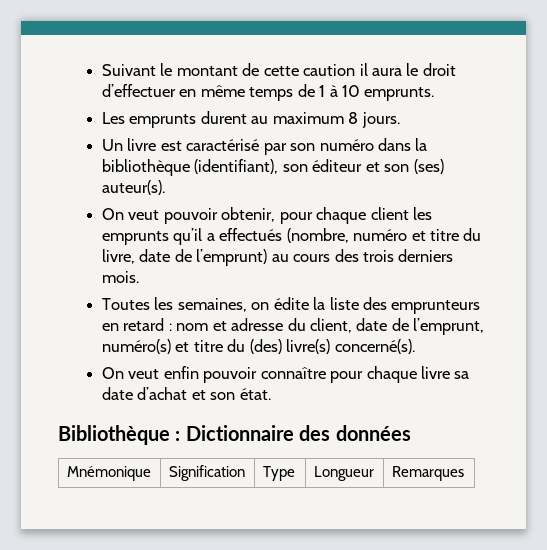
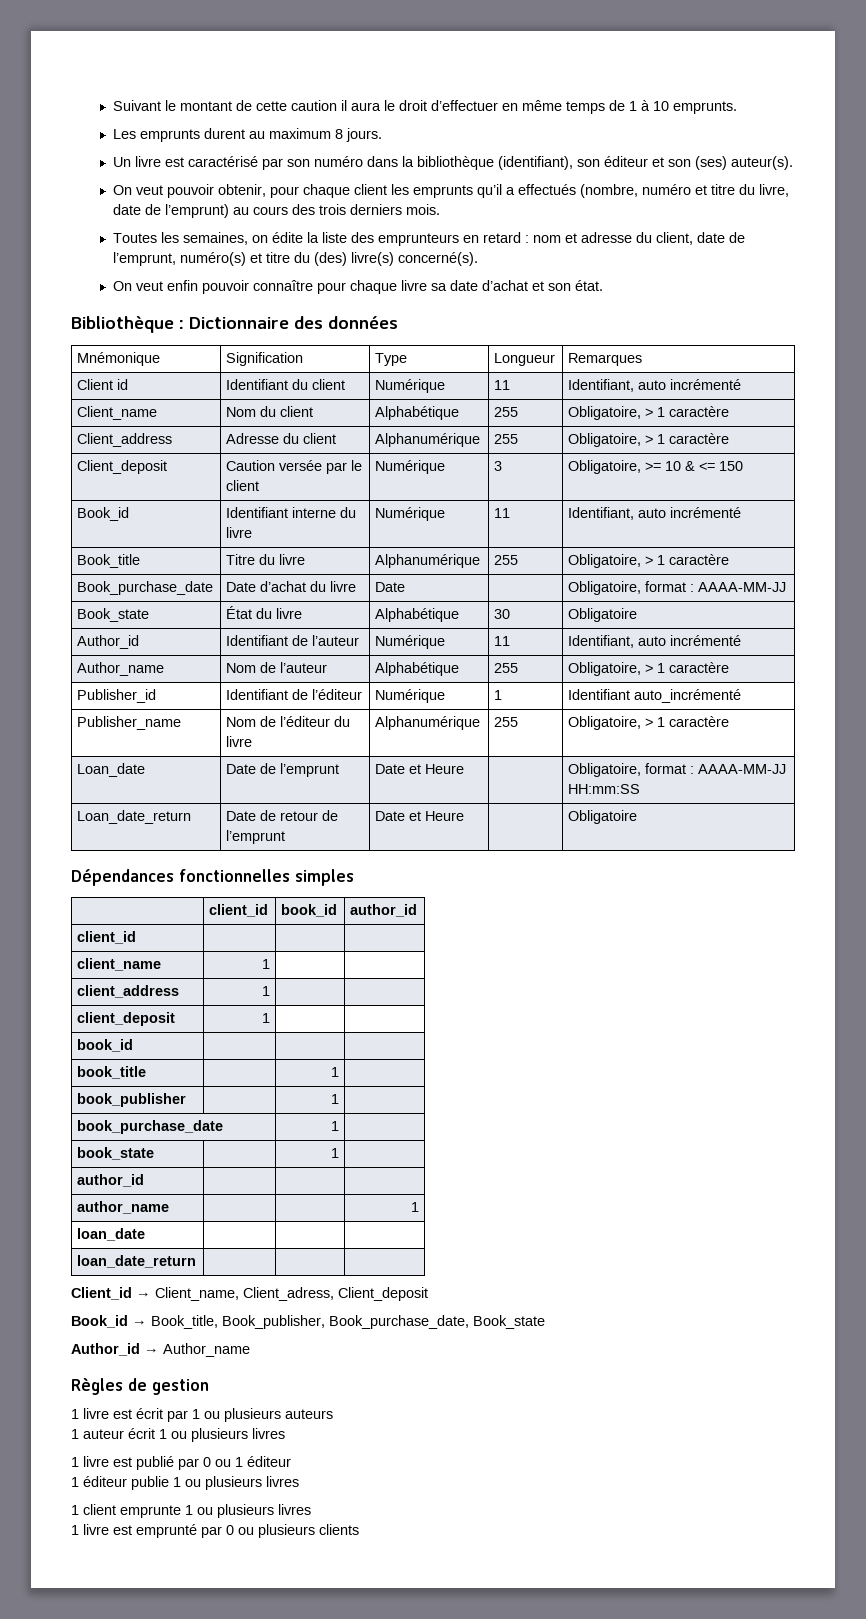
+ Client id | Identifiant du client | Numérique | 11 | Identifiant, auto incrémenté
+ Client_name | Nom du client | Alphabétique | 255 | Obligatoire, > 1 caractère
+ Client_address | Adresse du client | Alphanumérique | 255 | Obligatoire, > 1 caractère
+ Client_deposit | Caution versée par le client | Numérique | 3 | Obligatoire, >= 10 & <= 150
+ Book_id | Identifiant interne du livre | Numérique | 11 | Identifiant, auto incrémenté
+ Book_title | Titre du livre | Alphanumérique | 255 | Obligatoire, > 1 caractère
+ Book_purchase_date | Date d’achat du livre | Date | | Obligatoire, format : AAAA-MM-JJ
+ Book_state | État du livre | Alphabétique | 30 | Obligatoire
+ Author_id | Identifiant de l’auteur | Numérique | 11 | Identifiant, auto incrémenté
+ Author_name | Nom de l’auteur | Alphabétique | 255 | Obligatoire, > 1 caractère
+ Publisher_id | Identifiant de l’éditeur | Numérique | 1 | Identifiant auto_incrémenté
+ Publisher_name | Nom de l’éditeur du livre | Alphanumérique | 255 | Obligatoire, > 1 caractère
+ Loan_date | Date de l’emprunt | Date et Heure | | Obligatoire, format : AAAA-MM-JJ HH:mm:SS
+ Loan_date_return | Date de retour de l’emprunt | Date et Heure | | Obligatoire
+ Dépendances fonctionnelles simples
+ | client_id | book_id | author_id
+ client_id | | |
+ client_name | 1 | |
+ client_address | 1 | |
+ client_deposit | 1 | |
+ book_id | | |
+ book_title | | 1 |
+ book_publisher | | 1 |
+ book_purchase_date | 1 |
+ book_state | | 1 |
+ author_id | | |
+ author_name | | | 1
+ loan_date | | |
+ loan_date_return | | |
+ Client_id → Client_name, Client_adress, Client_deposit
+ Book_id → Book_title, Book_publisher, Book_purchase_date, Book_state
+ Author_id → Author_name
+ Règles de gestion
+ 1 livre est écrit par 1 ou plusieurs auteurs
+ 1 auteur écrit 1 ou plusieurs livres
+ 1 livre est publié par 0 ou 1 éditeur
+ 1 éditeur publie 1 ou plusieurs livres
+ 1 client emprunte 1 ou plusieurs livres
+ 1 livre est emprunté par 0 ou plusieurs clients

